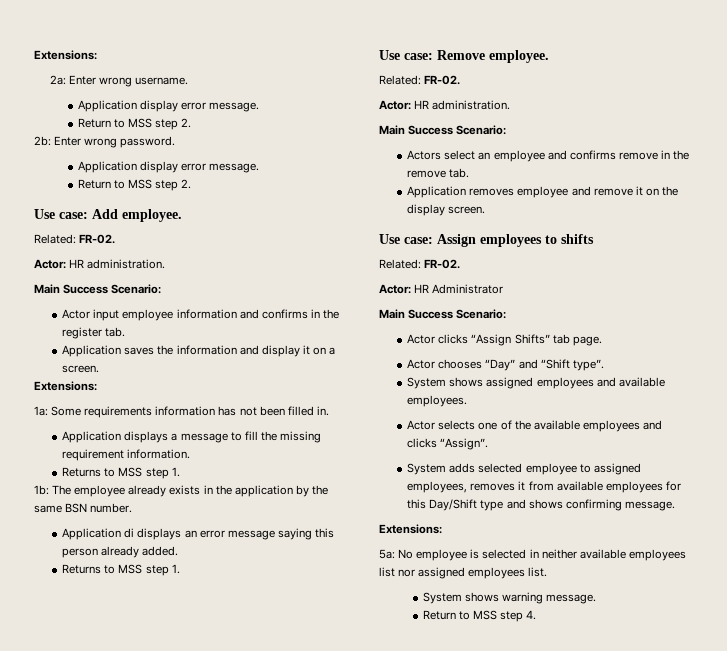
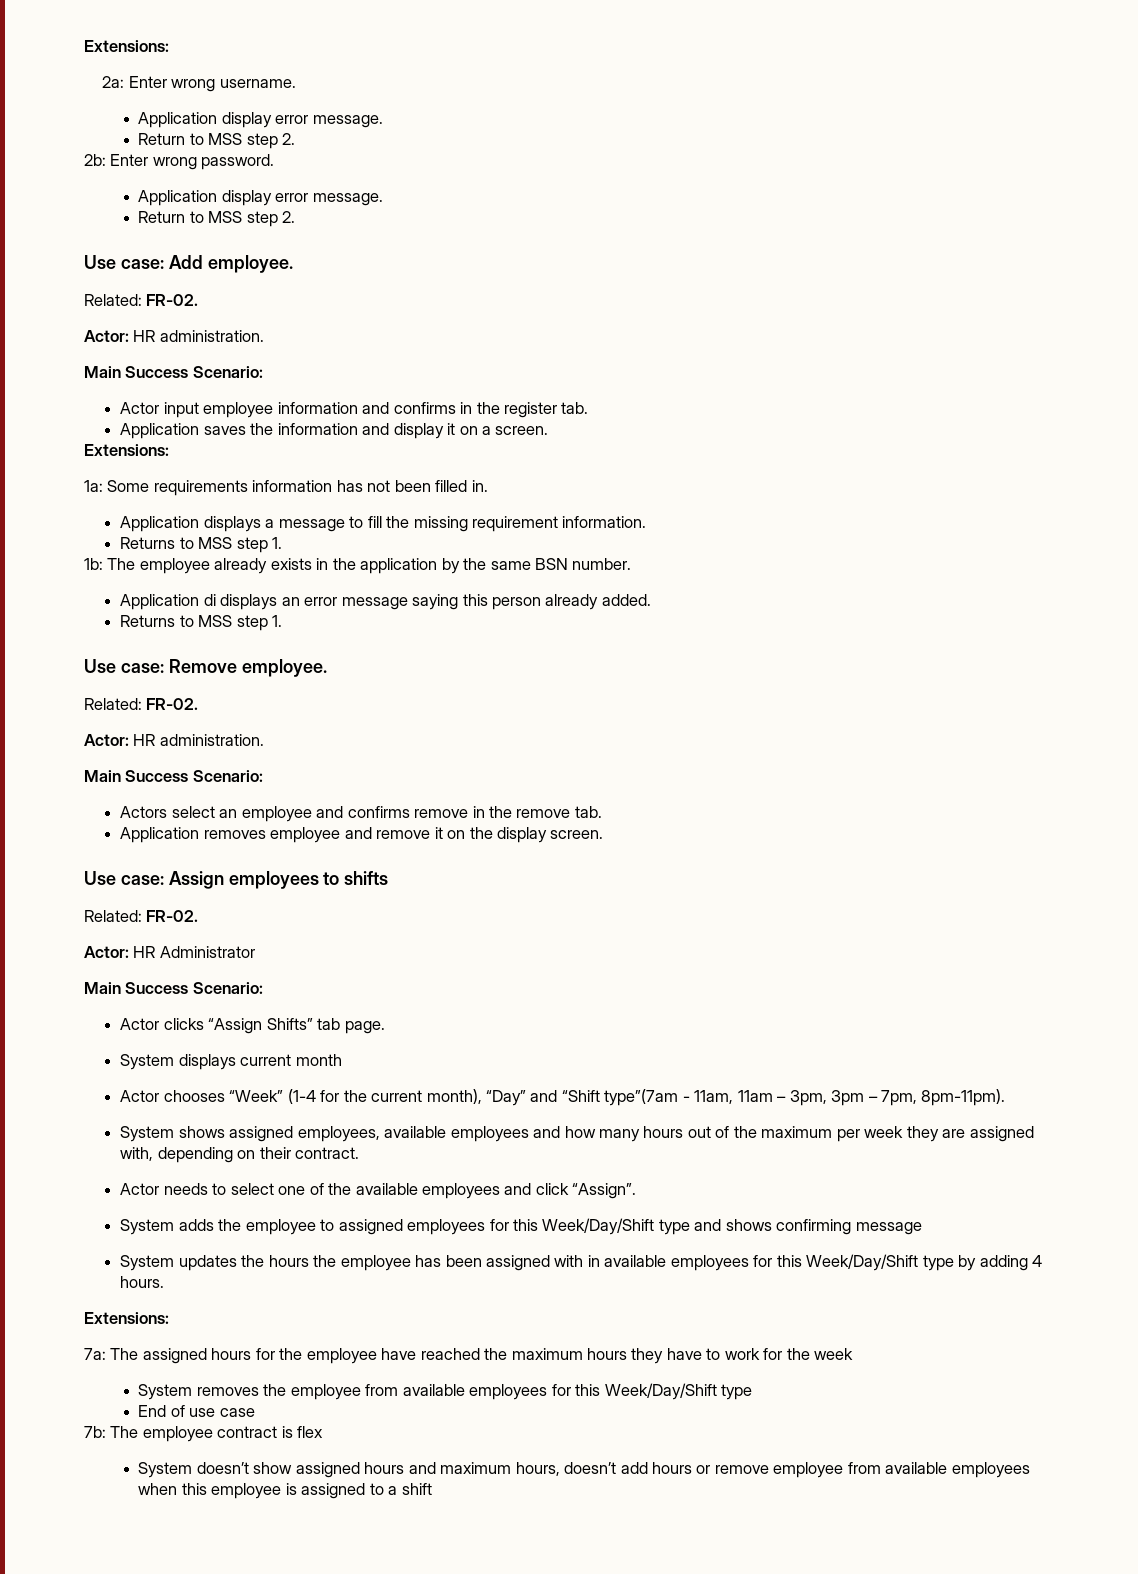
- Actor chooses “Day” and “Shift type”.
- System shows assigned employees and available employees.
- Actor selects one of the available employees and clicks “Assign”.
+ System displays current month
+ Actor chooses “Week” (1-4 for the current month), “Day” and “Shift type”(7am - 11am, 11am – 3pm, 3pm – 7pm, 8pm-11pm).
+ System shows assigned employees, available employees and how many hours out of the maximum per week they are assigned with, depending on their contract.
+ Actor needs to select one of the available employees and click “Assign”.
- System adds selected employee to assigned employees, removes it from available employees for this Day/Shift type and shows confirming message.
+ System adds the employee to assigned employees for this Week/Day/Shift type and shows confirming message
+ System updates the hours the employee has been assigned with in available employees for this Week/Day/Shift type by adding 4 hours.
  Extensions:
- 5a: No employee is selected in neither available employees list nor assigned employees list.
- System shows warning message.
- Return to MSS step 4.
+ 7a: The assigned hours for the employee have reached the maximum hours they have to work for the week
+ System removes the employee from available employees for this Week/Day/Shift type
+ End of use case
+ 7b: The employee contract is flex
+ System doesn’t show assigned hours and maximum hours, doesn’t add hours or remove employee from available employees when this employee is assigned to a shift

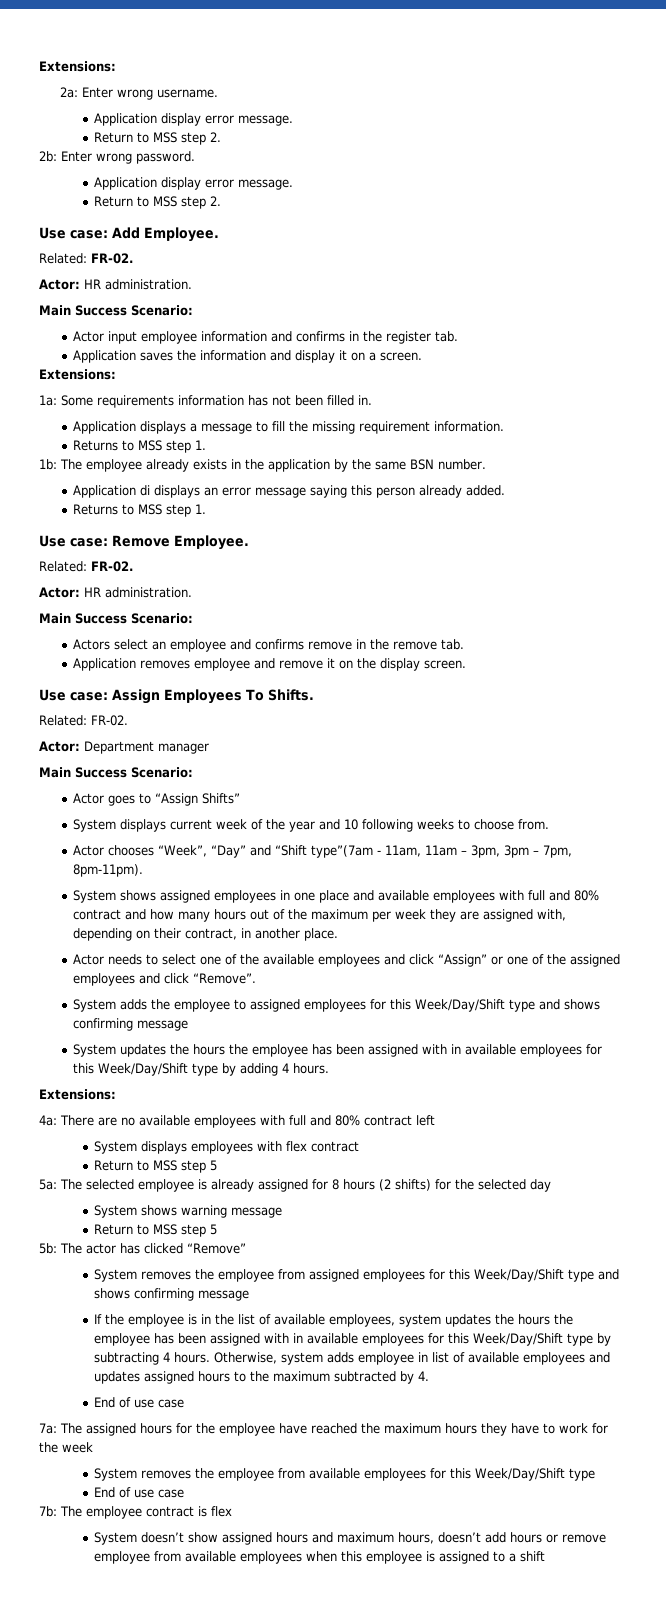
- Use case: Add employee.
+ Use case: Add Employee.
- Use case: Remove employee.
+ Use case: Remove Employee.
- Use case: Assign employees to shifts
+ Use case: Assign Employees To Shifts.
  Related: FR-02.
- Actor: HR Administrator
+ Actor: Department manager
  Main Success Scenario:
- Actor clicks “Assign Shifts” tab page.
+ Actor goes to “Assign Shifts”
- System displays current month
- Actor chooses “Week” (1-4 for the current month), “Day” and “Shift type”(7am - 11am, 11am – 3pm, 3pm – 7pm, 8pm-11pm).
+ System displays current week of the year and 10 following weeks to choose from.
+ Actor chooses “Week”, “Day” and “Shift type”(7am - 11am, 11am – 3pm, 3pm – 7pm, 8pm-11pm).
- System shows assigned employees, available employees and how many hours out of the maximum per week they are assigned with, depending on their contract.
+ System shows assigned employees in one place and available employees with full and 80% contract and how many hours out of the maximum per week they are assigned with, depending on their contract, in another place.
- Actor needs to select one of the available employees and click “Assign”.
+ Actor needs to select one of the available employees and click “Assign” or one of the assigned employees and click “Remove”.
+ 4a: There are no available employees with full and 80% contract left
+ System displays employees with flex contract
+ Return to MSS step 5
+ 5a: The selected employee is already assigned for 8 hours (2 shifts) for the selected day
+ System shows warning message
+ Return to MSS step 5
+ 5b: The actor has clicked “Remove”
+ System removes the employee from assigned employees for this Week/Day/Shift type and shows confirming message
+ If the employee is in the list of available employees, system updates the hours the employee has been assigned with in available employees for this Week/Day/Shift type by subtracting 4 hours. Otherwise, system adds employee in list of available employees and updates assigned hours to the maximum subtracted by 4.
+ End of use case

